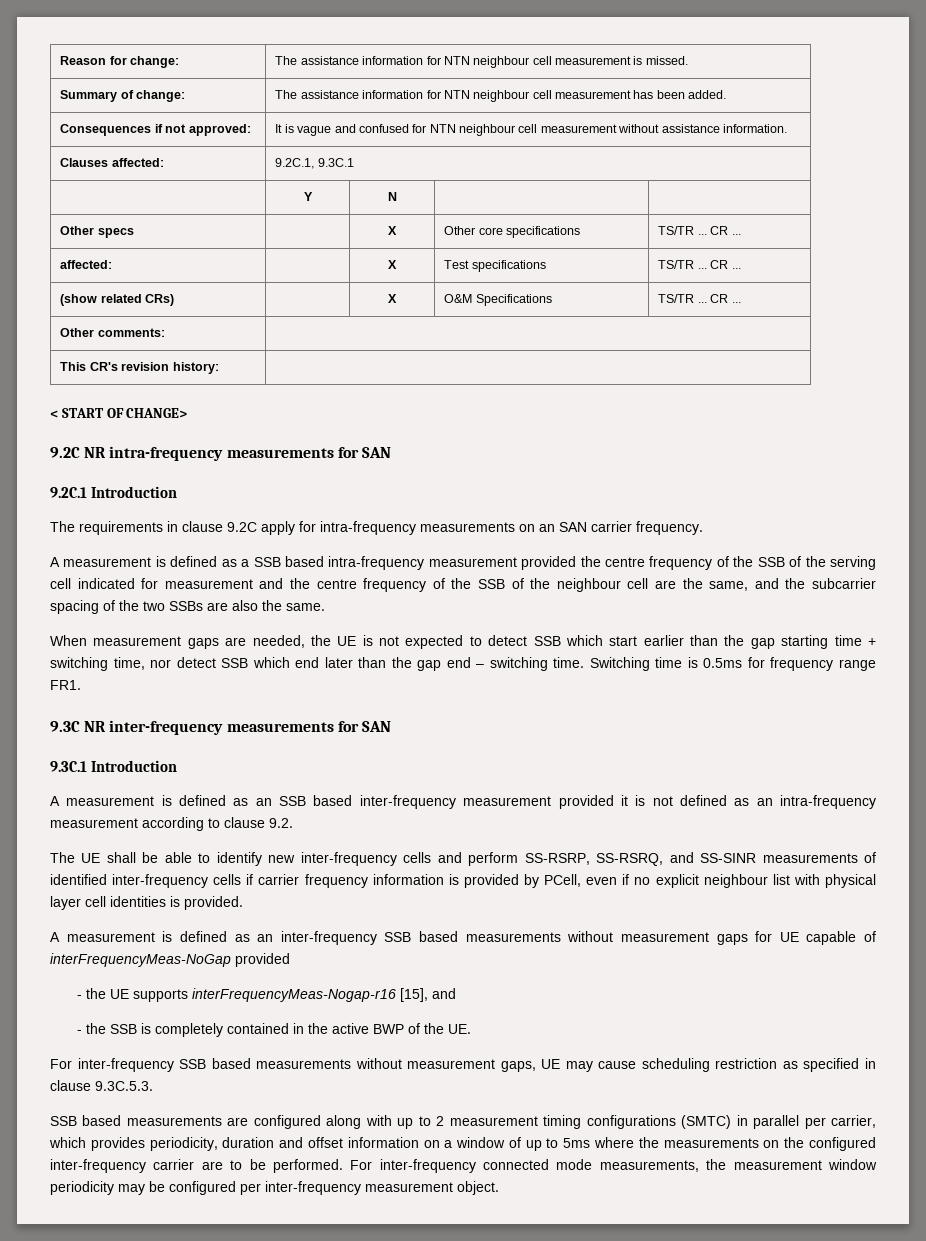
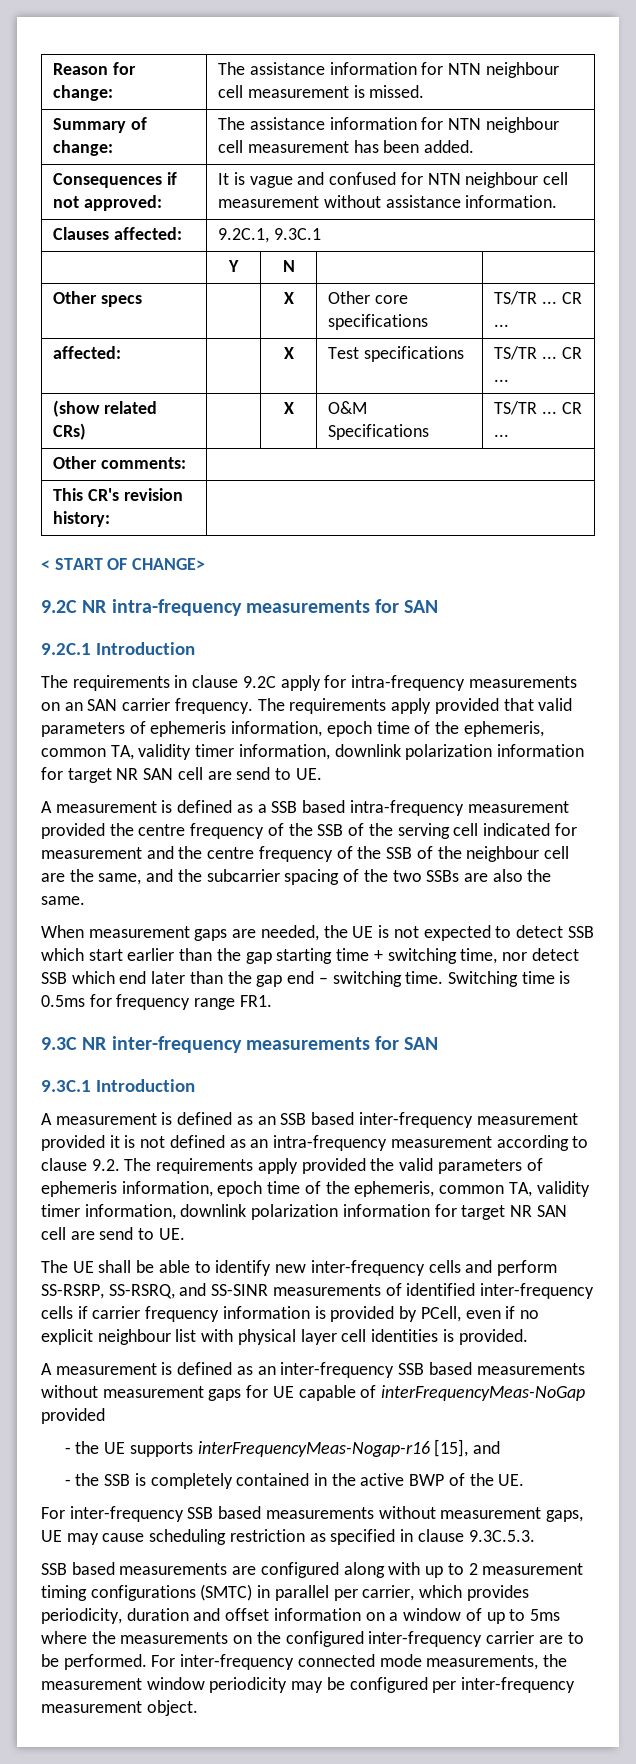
+ The requirements apply provided that valid parameters of ephemeris information, epoch time of the ephemeris, common TA, validity timer information, downlink polarization information for target NR SAN cell are send to UE.
- A measurement is defined as an SSB based inter-frequency measurement provided it is not defined as an intra-frequency measurement according to clause 9.2.
+ A measurement is defined as an SSB based inter-frequency measurement provided it is not defined as an intra-frequency measurement according to clause 9.2. The requirements apply provided the valid parameters of ephemeris information, epoch time of the ephemeris, common TA, validity timer information, downlink polarization information for target NR SAN cell are send to UE.

